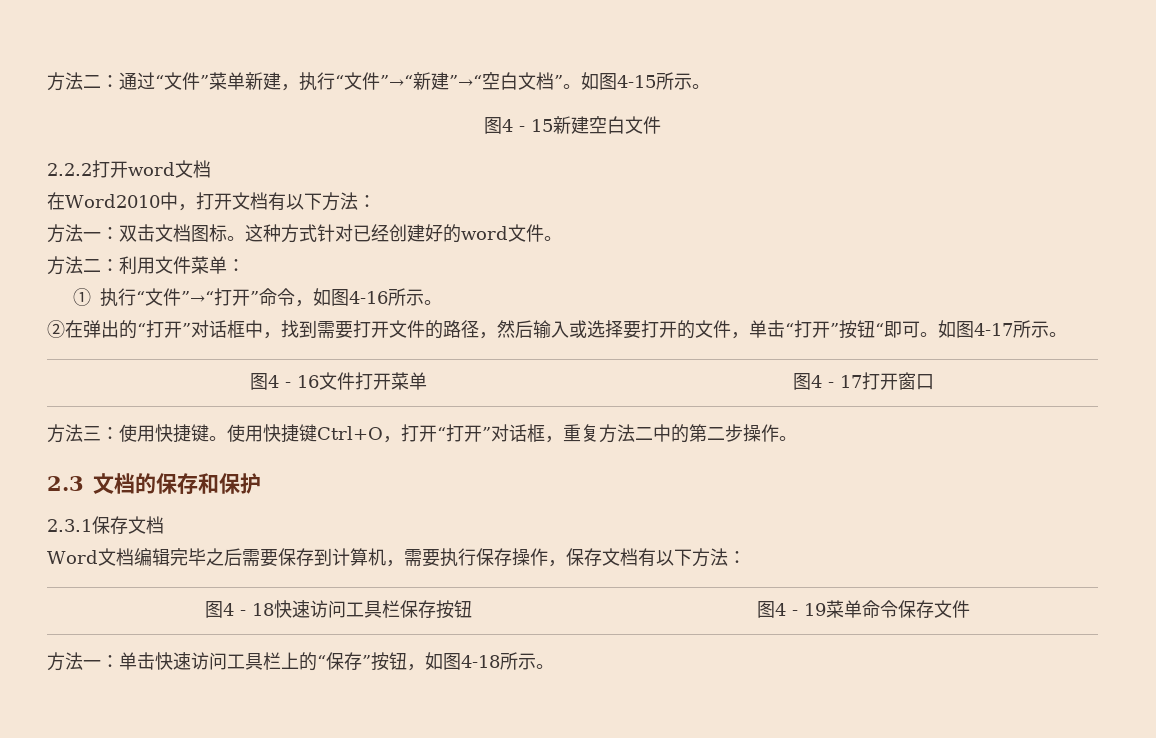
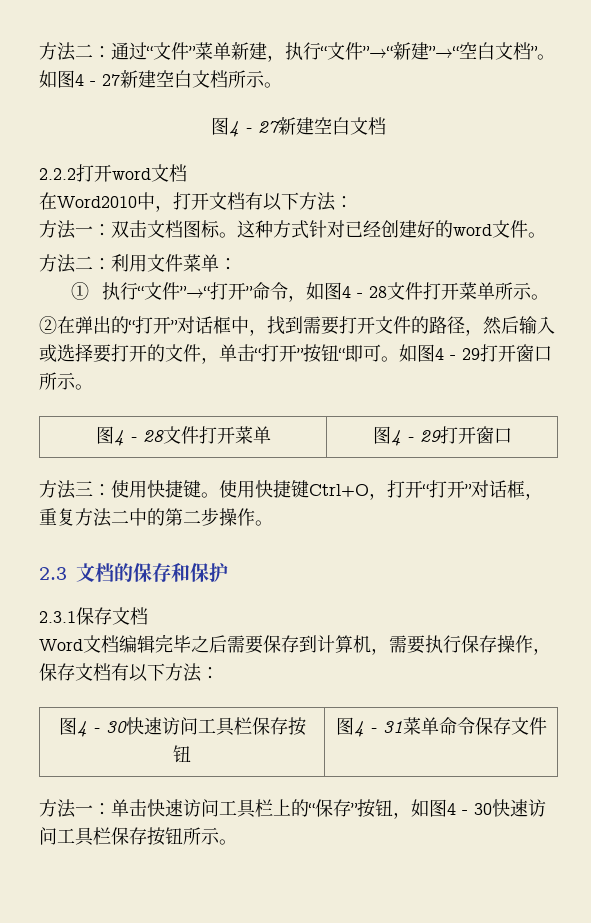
- 如图4-15所示。
- 图4 - 15新建空白文件
+ 如图4 - 27新建空白文档所示。
+ 图4 - 27新建空白文档
- ①执行“文件”→“打开”命令，如图4-16所示。
+ ①执行“文件”→“打开”命令，如图4 - 28文件打开菜单所示。
- 如图4-17所示。
- 图4 - 16文件打开菜单 | 图4 - 17打开窗口
+ 如图4 - 29打开窗口所示。
+ 图4 - 28文件打开菜单 | 图4 - 29打开窗口
- 图4 - 18快速访问工具栏保存按钮 | 图4 - 19菜单命令保存文件
+ 图4 - 30快速访问工具栏保存按钮 | 图4 - 31菜单命令保存文件
- 方法一：单击快速访问工具栏上的“保存”按钮，如图4-18所示。
+ 方法一：单击快速访问工具栏上的“保存”按钮，如图4 - 30快速访问工具栏保存按钮所示。

